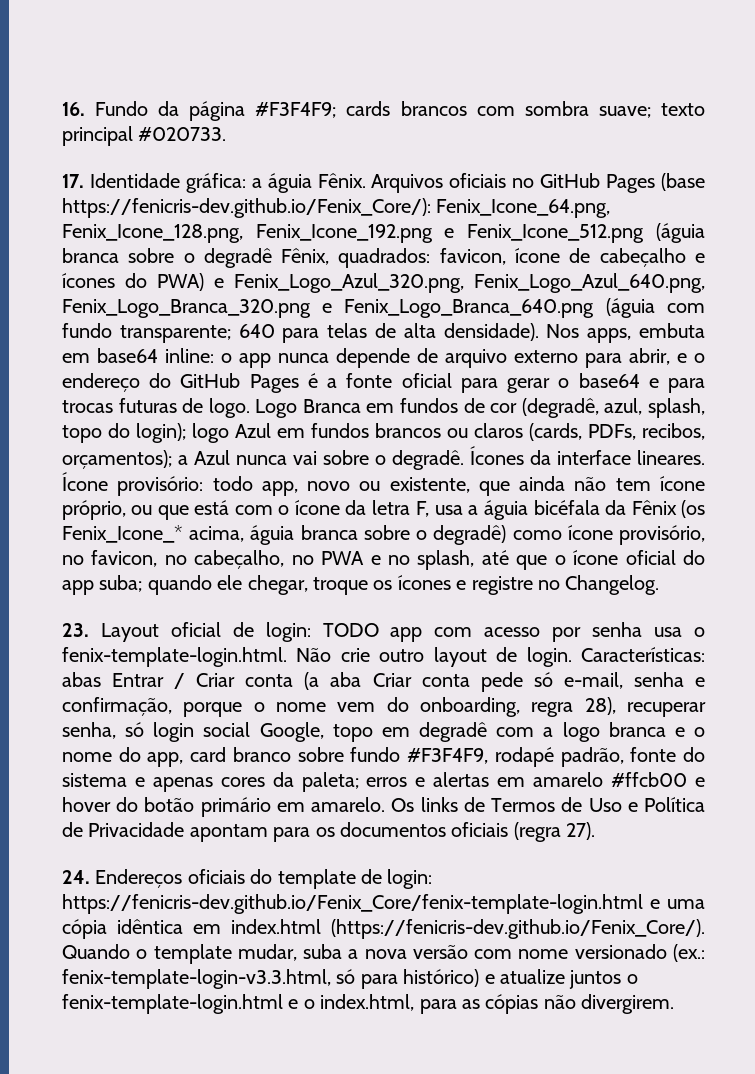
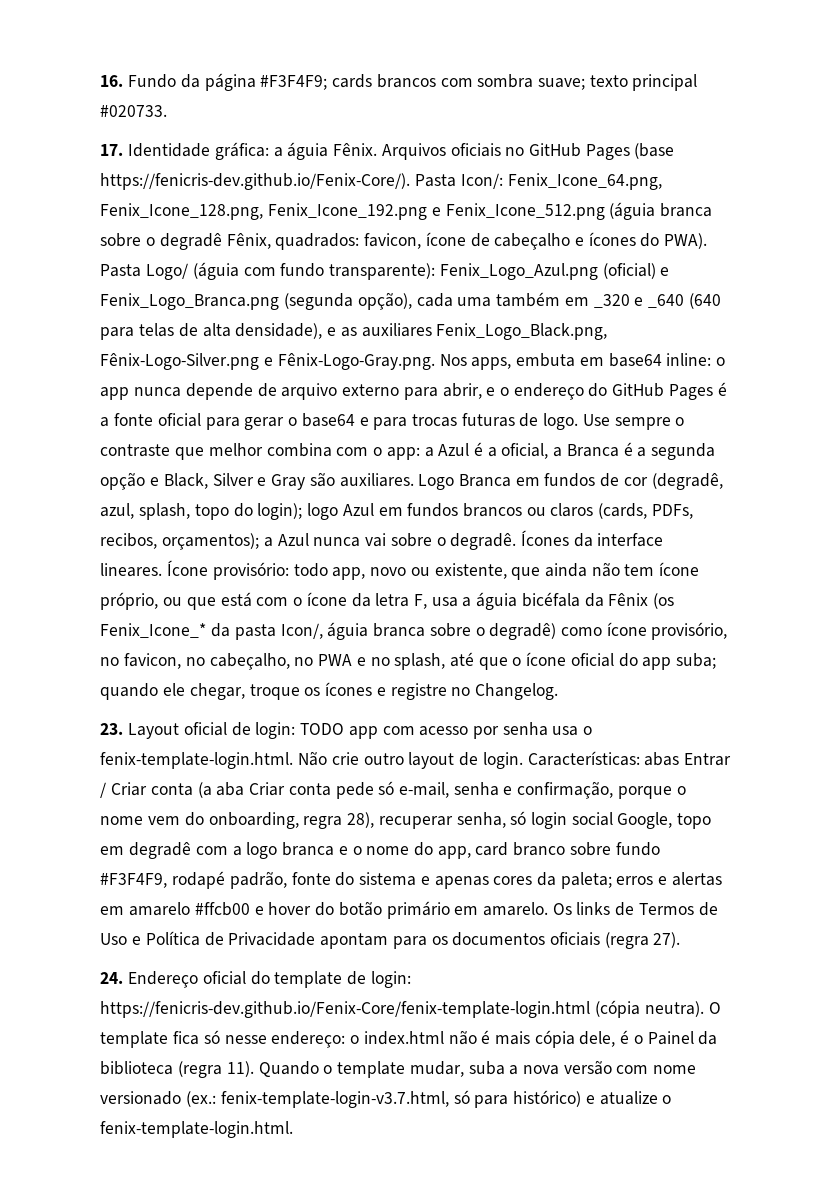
- Arquivos oficiais no GitHub Pages (base https://fenicris-dev.github.io/Fenix_Core/): Fenix_Icone_64.png, Fenix_Icone_128.png, Fenix_Icone_192.png e Fenix_Icone_512.png (águia branca sobre o degradê Fênix, quadrados: favicon, ícone de cabeçalho e ícones do PWA) e Fenix_Logo_Azul_320.png, Fenix_Logo_Azul_640.png, Fenix_Logo_Branca_320.png e Fenix_Logo_Branca_640.png (águia com fundo transparente; 640 para telas de alta densidade). Nos apps, embuta em base64 inline: o app nunca depende de arquivo externo para abrir, e o endereço do GitHub Pages é a fonte oficial para gerar o base64 e para trocas futuras de logo.
+ Arquivos oficiais no GitHub Pages (base https://fenicris-dev.github.io/Fenix-Core/). Pasta Icon/: Fenix_Icone_64.png, Fenix_Icone_128.png, Fenix_Icone_192.png e Fenix_Icone_512.png (águia branca sobre o degradê Fênix, quadrados: favicon, ícone de cabeçalho e ícones do PWA). Pasta Logo/ (águia com fundo transparente): Fenix_Logo_Azul.png (oficial) e Fenix_Logo_Branca.png (segunda opção), cada uma também em _320 e _640 (640 para telas de alta densidade), e as auxiliares Fenix_Logo_Black.png, Fênix-Logo-Silver.png e Fênix-Logo-Gray.png. Nos apps, embuta em base64 inline: o app nunca depende de arquivo externo para abrir, e o endereço do GitHub Pages é a fonte oficial para gerar o base64 e para trocas futuras de logo.
+ Use sempre o contraste que melhor combina com o app: a Azul é a oficial, a Branca é a segunda opção e Black, Silver e Gray são auxiliares.
- todo app, novo ou existente, que ainda não tem ícone próprio, ou que está com o ícone da letra F, usa a águia bicéfala da Fênix (os Fenix_Icone_* acima, águia branca sobre o degradê) como ícone provisório, no favicon, no cabeçalho, no PWA e no splash, até que o ícone oficial do app suba;
+ todo app, novo ou existente, que ainda não tem ícone próprio, ou que está com o ícone da letra F, usa a águia bicéfala da Fênix (os Fenix_Icone_* da pasta Icon/, águia branca sobre o degradê) como ícone provisório, no favicon, no cabeçalho, no PWA e no splash, até que o ícone oficial do app suba;
- 24. Endereços oficiais do template de login: https://fenicris-dev.github.io/Fenix_Core/fenix-template-login.html e uma cópia idêntica em index.html (https://fenicris-dev.github.io/Fenix_Core/). Quando o template mudar, suba a nova versão com nome versionado (ex.: fenix-template-login-v3.3.html, só para histórico) e atualize juntos o fenix-template-login.html e o index.html, para as cópias não divergirem.
+ 24. Endereço oficial do template de login: https://fenicris-dev.github.io/Fenix-Core/fenix-template-login.html (cópia neutra). O template fica só nesse endereço: o index.html não é mais cópia dele, é o Painel da biblioteca (regra 11). Quando o template mudar, suba a nova versão com nome versionado (ex.: fenix-template-login-v3.7.html, só para histórico) e atualize o fenix-template-login.html.

